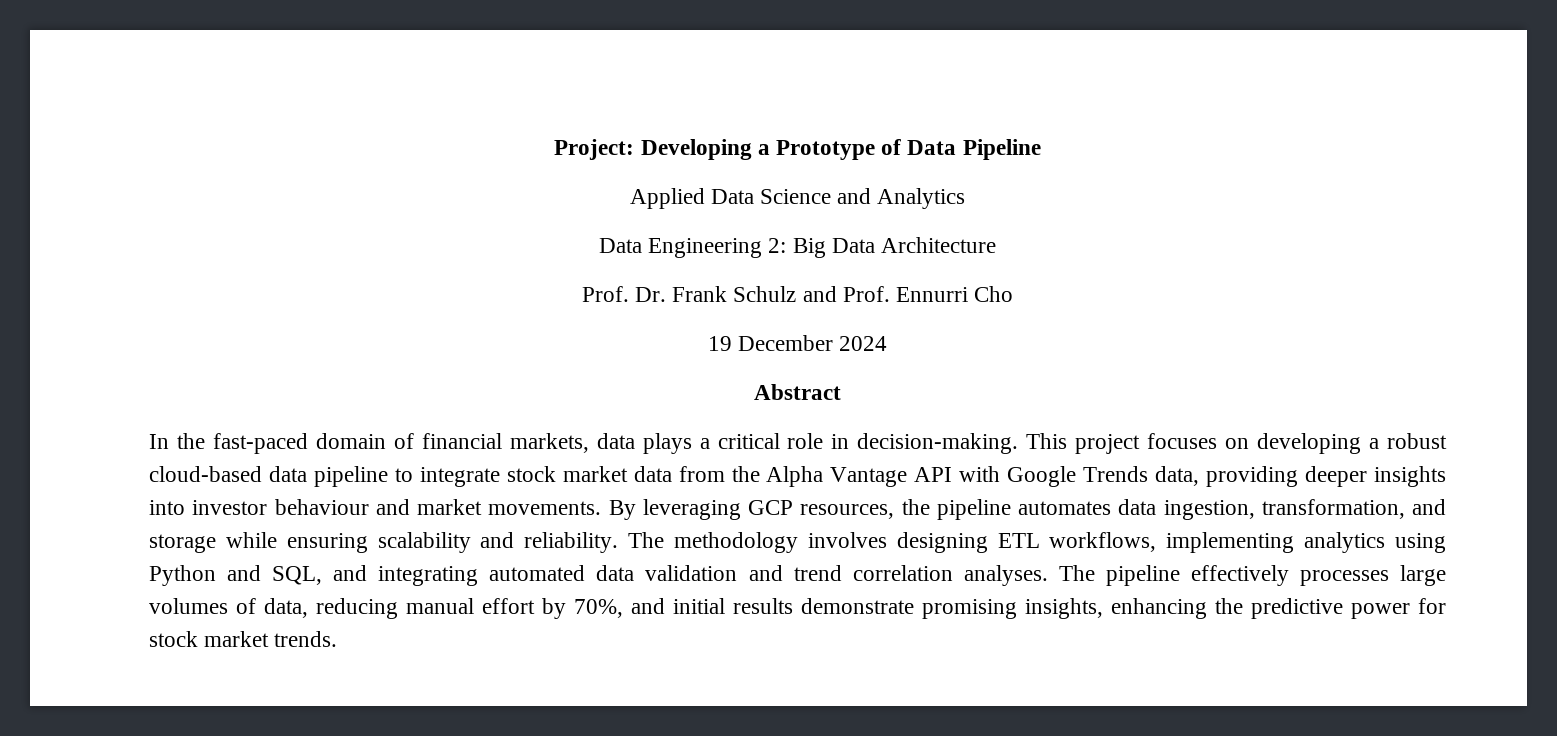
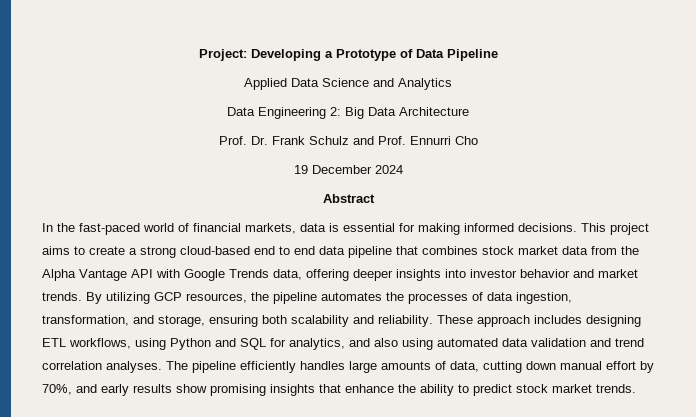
- In the fast-paced domain of financial markets, data plays a critical role in decision-making. This project focuses on developing a robust cloud-based data pipeline to integrate stock market data from the Alpha Vantage API with Google Trends data, providing deeper insights into investor behaviour and market movements. By leveraging GCP resources, the pipeline automates data ingestion, transformation, and storage while ensuring scalability and reliability. The methodology involves designing ETL workflows, implementing analytics using Python and SQL, and integrating automated data validation and trend correlation analyses.
+ In the fast-paced world of financial markets, data is essential for making informed decisions. This project aims to create a strong cloud-based end to end data pipeline that combines stock market data from the Alpha Vantage API with Google Trends data, offering deeper insights into investor behavior and market trends. By utilizing GCP resources, the pipeline automates the processes of data ingestion, transformation, and storage, ensuring both scalability and reliability. These approach includes designing ETL workflows, using Python and SQL for analytics, and also using automated data validation and trend correlation analyses.
- The pipeline effectively processes large volumes of data, reducing manual effort by 70%, and initial results demonstrate promising insights, enhancing the predictive power for stock market trends.
+ The pipeline efficiently handles large amounts of data, cutting down manual effort by 70%, and early results show promising insights that enhance the ability to predict stock market trends.

